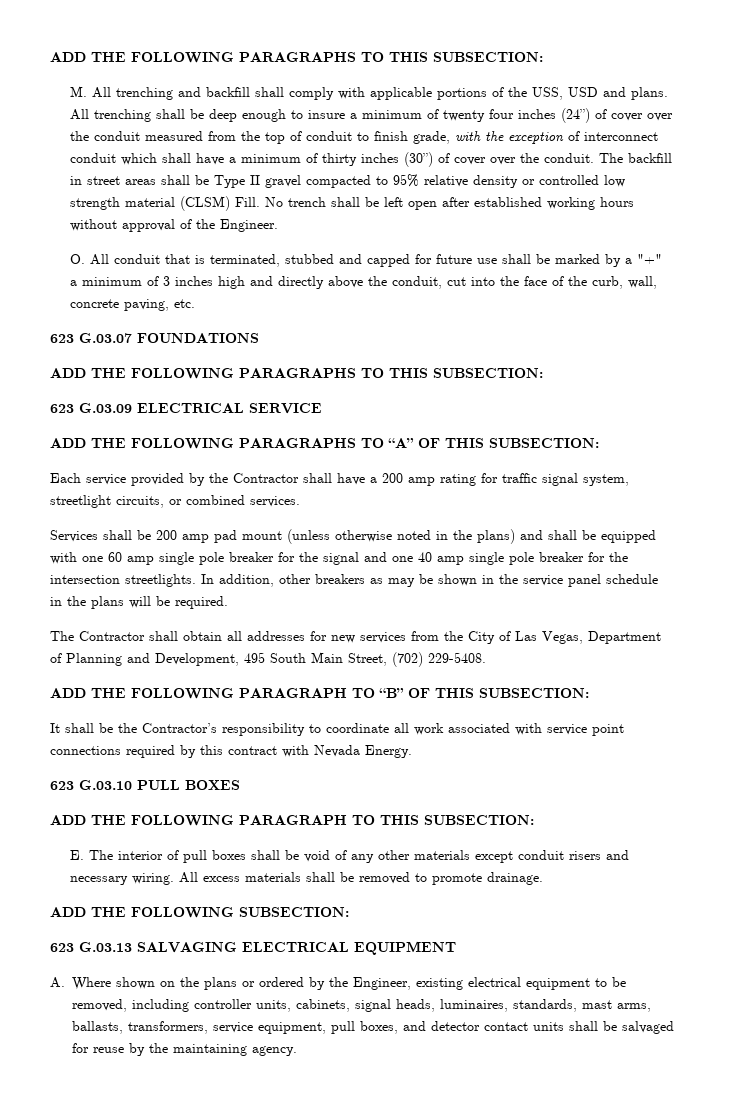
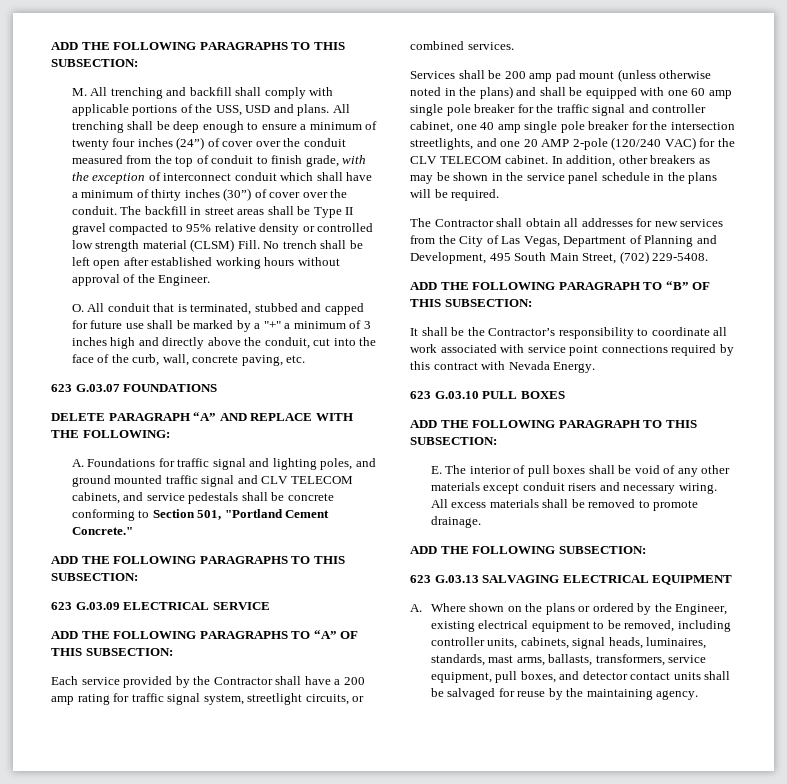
- All trenching shall be deep enough to insure a minimum of twenty four inches (24”) of cover over the conduit measured from the top of conduit to finish grade, with the exception of interconnect conduit which shall have a minimum of thirty inches (30”) of cover over the conduit.
+ All trenching shall be deep enough to ensure a minimum of twenty four inches (24”) of cover over the conduit measured from the top of conduit to finish grade, with the exception of interconnect conduit which shall have a minimum of thirty inches (30”) of cover over the conduit.
+ DELETE PARAGRAPH “A” AND REPLACE WITH THE FOLLOWING:
+ A. Foundations for traffic signal and lighting poles, and ground mounted traffic signal and CLV TELECOM cabinets, and service pedestals shall be concrete conforming to Section 501, "Portland Cement Concrete."
- Services shall be 200 amp pad mount (unless otherwise noted in the plans) and shall be equipped with one 60 amp single pole breaker for the signal and one 40 amp single pole breaker for the intersection streetlights.
+ Services shall be 200 amp pad mount (unless otherwise noted in the plans) and shall be equipped with one 60 amp single pole breaker for the traffic signal and controller cabinet, one 40 amp single pole breaker for the intersection streetlights, and one 20 AMP 2-pole (120/240 VAC) for the CLV TELECOM cabinet.

